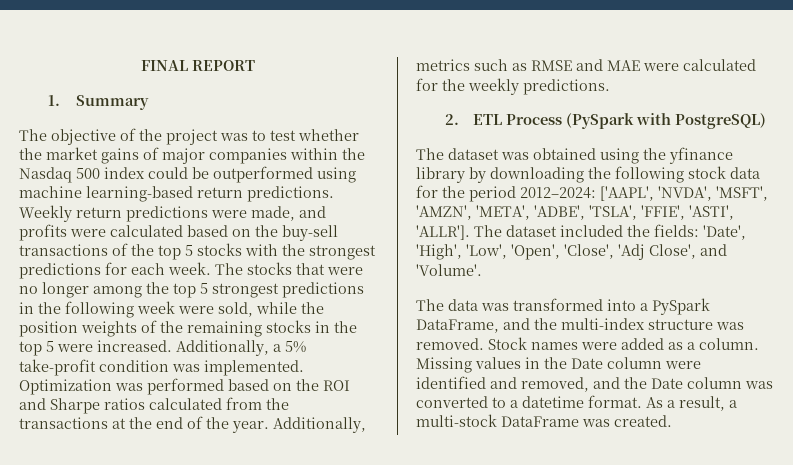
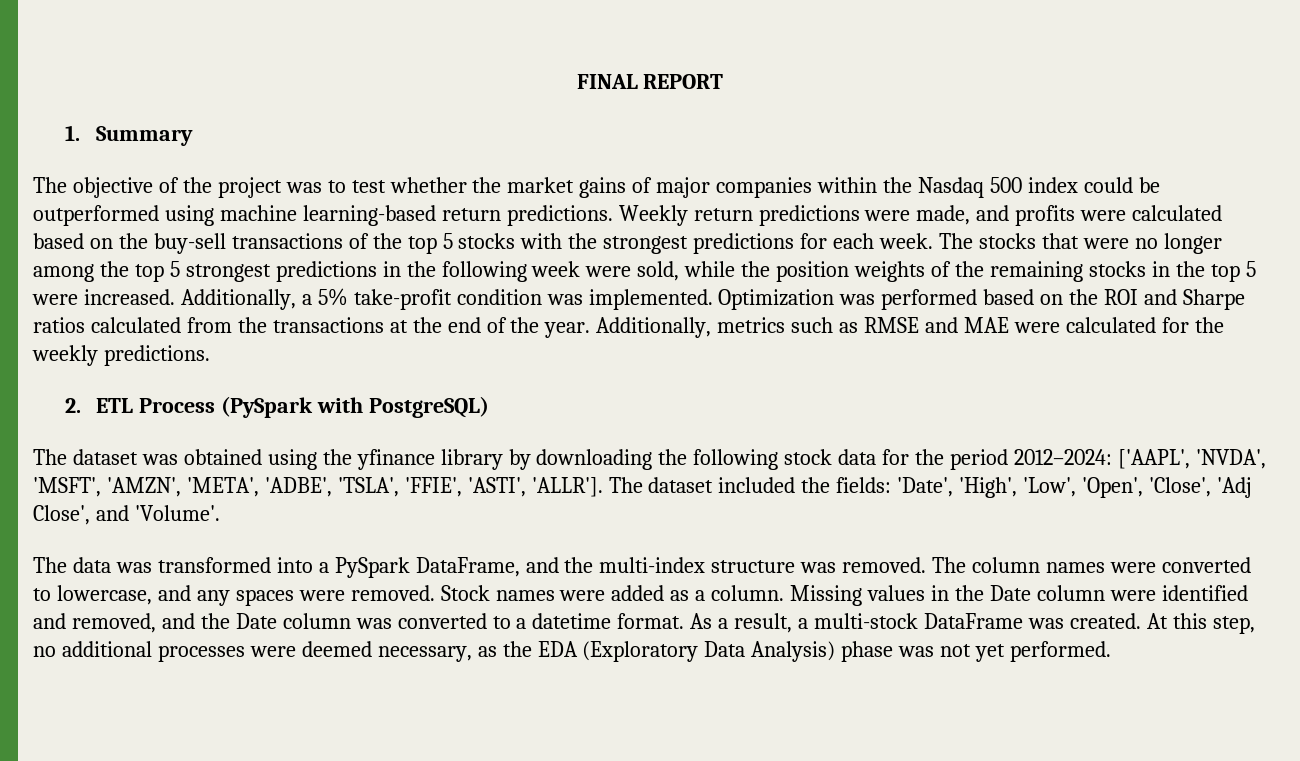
+ The column names were converted to lowercase, and any spaces were removed.
+ At this step, no additional processes were deemed necessary, as the EDA (Exploratory Data Analysis) phase was not yet performed.

